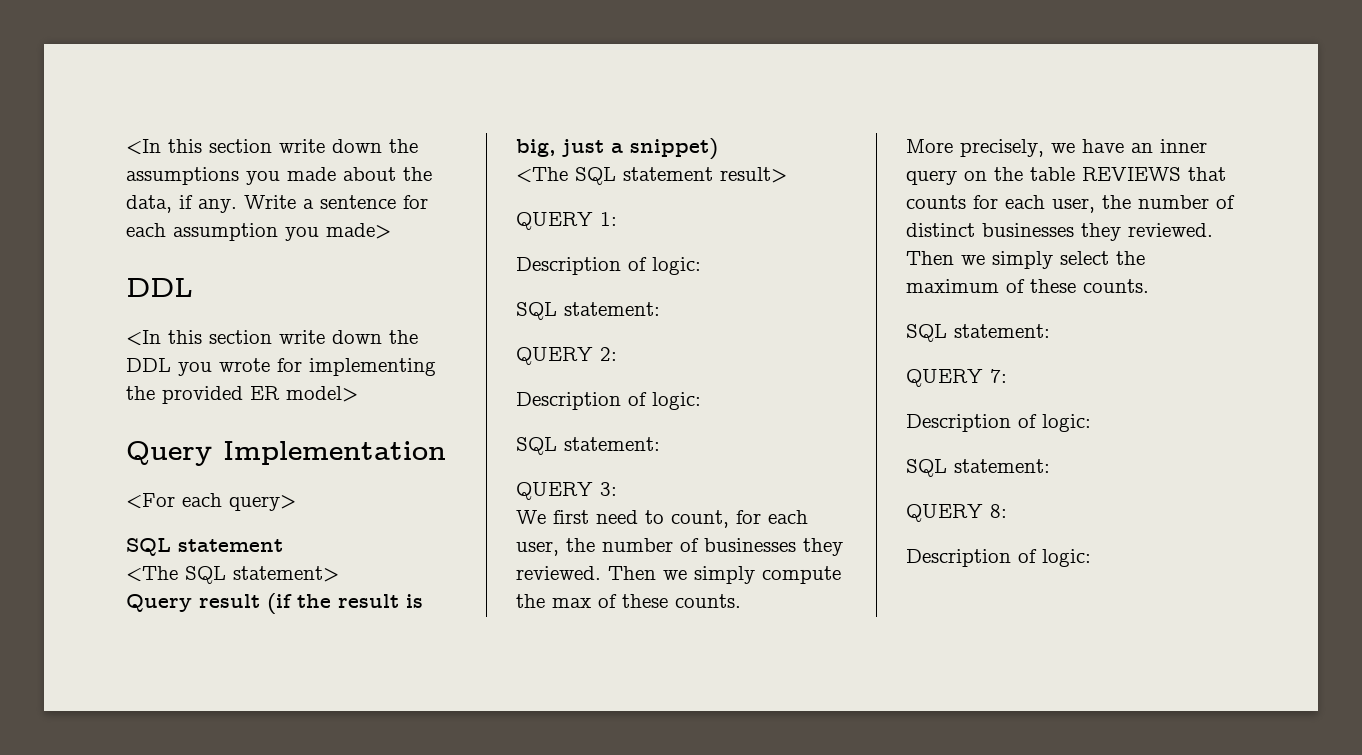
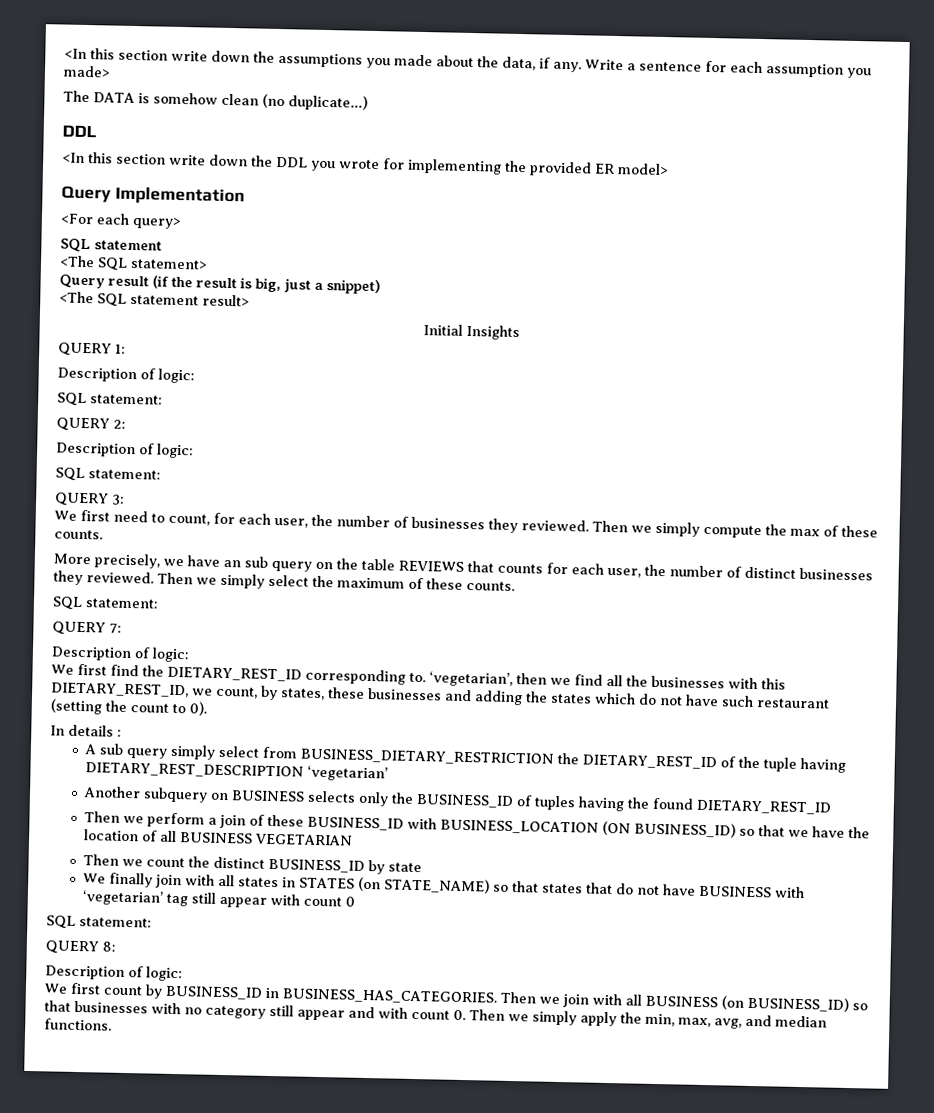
+ The DATA is somehow clean (no duplicate…)
+ Initial Insights
- More precisely, we have an inner query on the table REVIEWS that counts for each user, the number of distinct businesses they reviewed.
+ More precisely, we have an sub query on the table REVIEWS that counts for each user, the number of distinct businesses they reviewed.
+ We first find the DIETARY_REST_ID corresponding to. ‘vegetarian’, then we find all the businesses with this DIETARY_REST_ID, we count, by states, these businesses and adding the states which do not have such restaurant (setting the count to 0).
+ In details :
+ A sub query simply select from BUSINESS_DIETARY_RESTRICTION the DIETARY_REST_ID of the tuple having DIETARY_REST_DESCRIPTION ‘vegetarian’
+ Another subquery on BUSINESS selects only the BUSINESS_ID of tuples having the found DIETARY_REST_ID
+ Then we perform a join of these BUSINESS_ID with BUSINESS_LOCATION (ON BUSINESS_ID) so that we have the location of all BUSINESS VEGETARIAN
+ Then we count the distinct BUSINESS_ID by state
+ We finally join with all states in STATES (on STATE_NAME) so that states that do not have BUSINESS with ‘vegetarian’ tag still appear with count 0
+ We first count by BUSINESS_ID in BUSINESS_HAS_CATEGORIES. Then we join with all BUSINESS (on BUSINESS_ID) so that businesses with no category still appear and with count 0. Then we simply apply the min, max, avg, and median functions.

